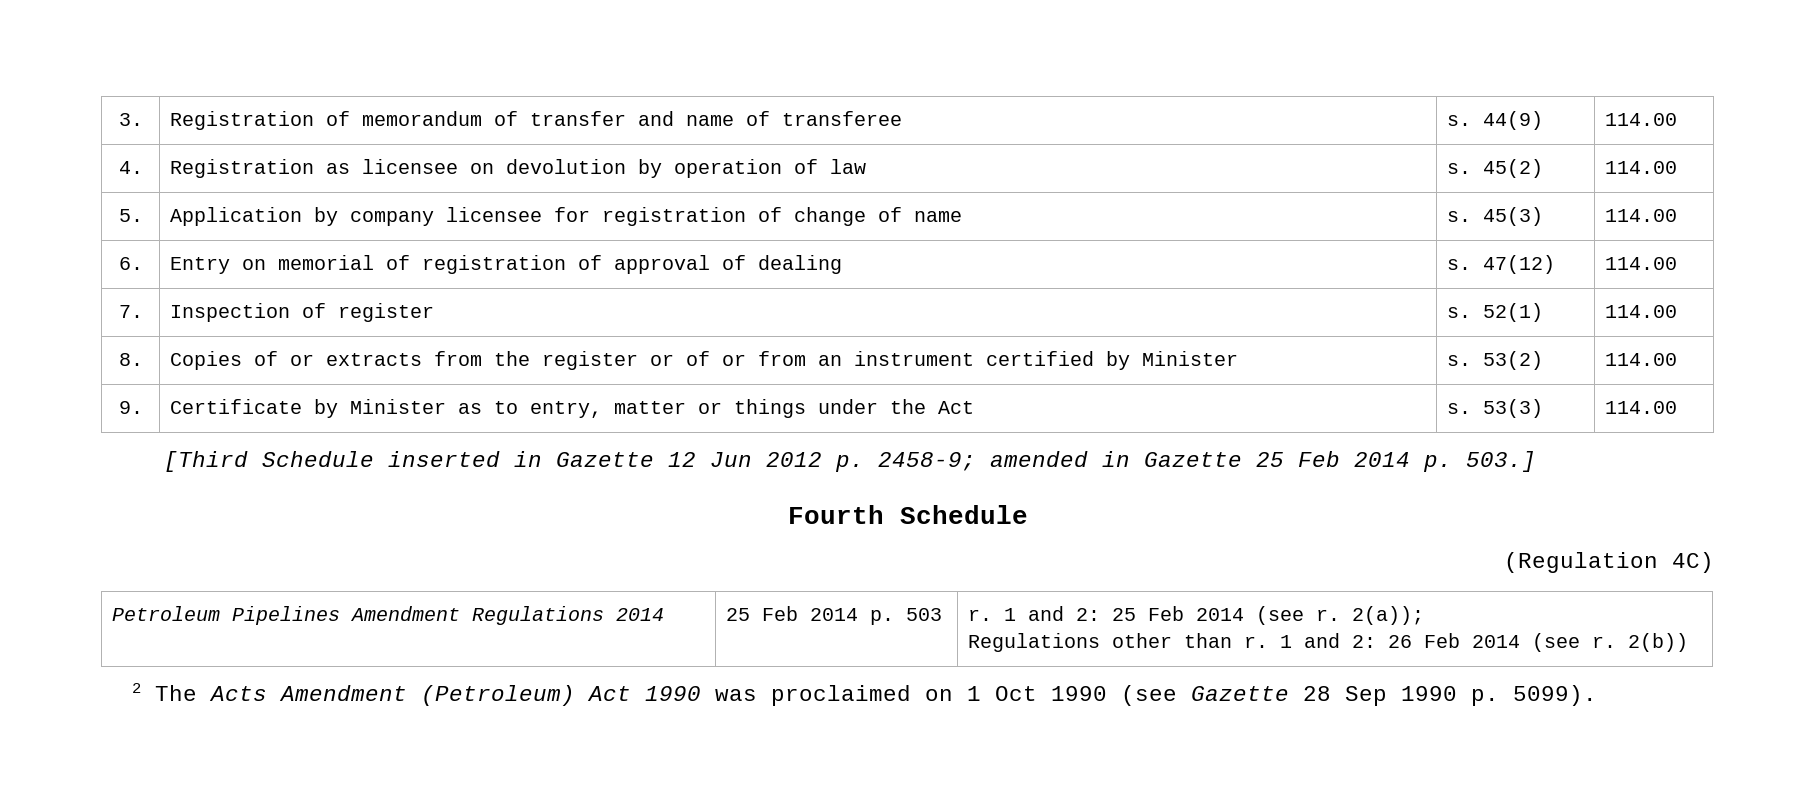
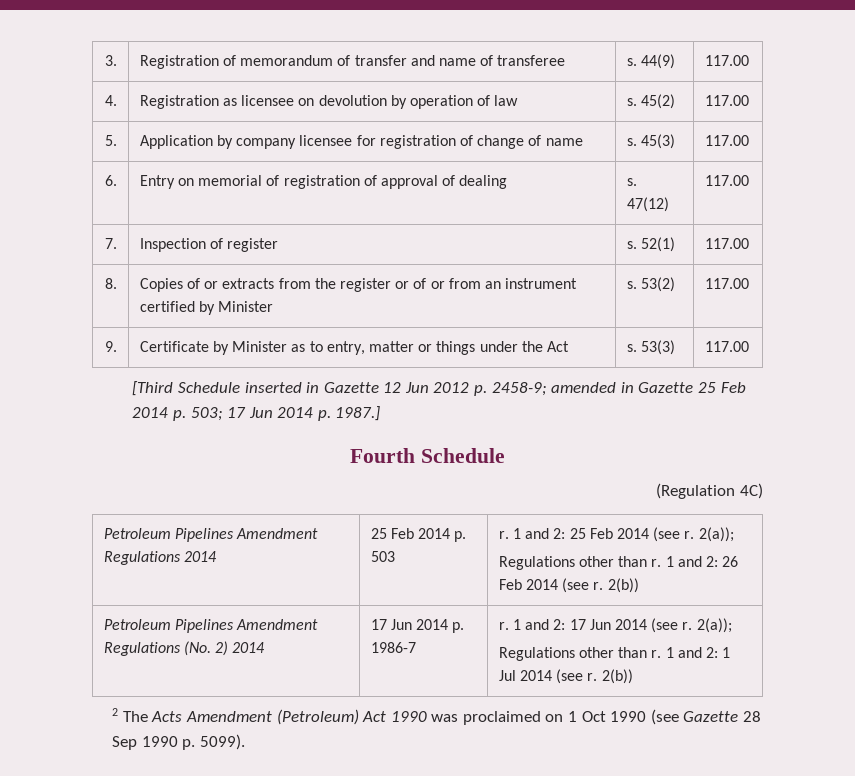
- 3. | Registration of memorandum of transfer and name of transferee | s. 44(9) | 114.00
+ 3. | Registration of memorandum of transfer and name of transferee | s. 44(9) | 117.00
- 4. | Registration as licensee on devolution by operation of law | s. 45(2) | 114.00
+ 4. | Registration as licensee on devolution by operation of law | s. 45(2) | 117.00
- 5. | Application by company licensee for registration of change of name | s. 45(3) | 114.00
+ 5. | Application by company licensee for registration of change of name | s. 45(3) | 117.00
- 6. | Entry on memorial of registration of approval of dealing | s. 47(12) | 114.00
+ 6. | Entry on memorial of registration of approval of dealing | s. 47(12) | 117.00
- 7. | Inspection of register | s. 52(1) | 114.00
+ 7. | Inspection of register | s. 52(1) | 117.00
- 8. | Copies of or extracts from the register or of or from an instrument certified by Minister | s. 53(2) | 114.00
+ 8. | Copies of or extracts from the register or of or from an instrument certified by Minister | s. 53(2) | 117.00
- 9. | Certificate by Minister as to entry, matter or things under the Act | s. 53(3) | 114.00
+ 9. | Certificate by Minister as to entry, matter or things under the Act | s. 53(3) | 117.00
- [Third Schedule inserted in Gazette 12 Jun 2012 p. 2458-9; amended in Gazette 25 Feb 2014 p. 503.]
+ [Third Schedule inserted in Gazette 12 Jun 2012 p. 2458-9; amended in Gazette 25 Feb 2014 p. 503; 17 Jun 2014 p. 1987.]
+ Petroleum Pipelines Amendment Regulations (No. 2) 2014 | 17 Jun 2014 p. 1986-7 | r. 1 and 2: 17 Jun 2014 (see r. 2(a));
+ Regulations other than r. 1 and 2: 1 Jul 2014 (see r. 2(b))

